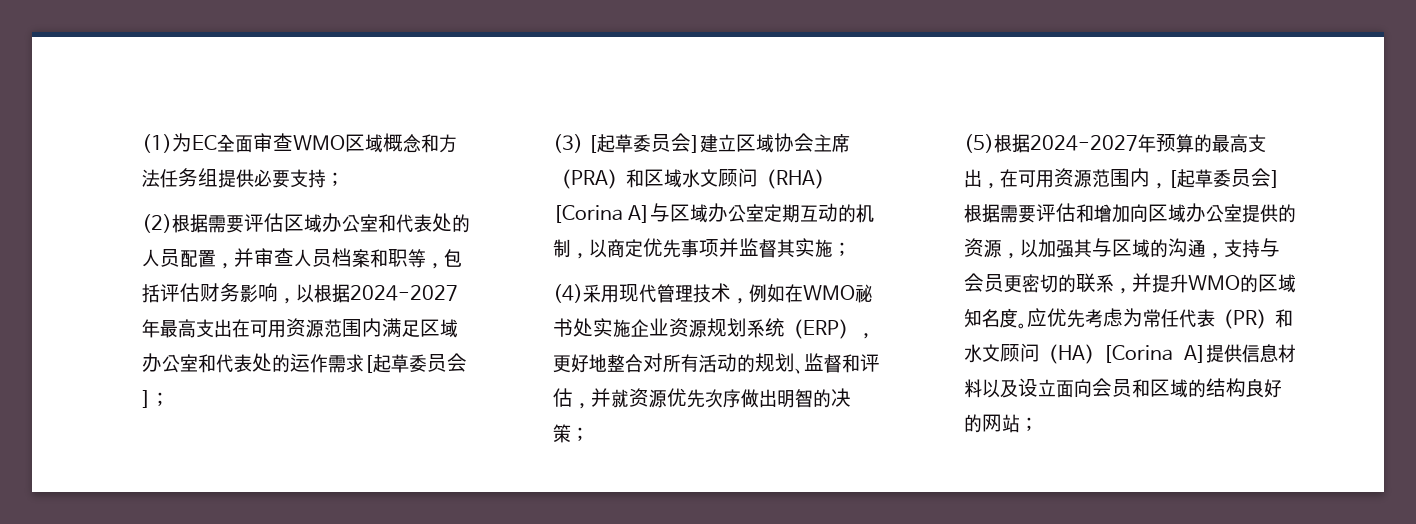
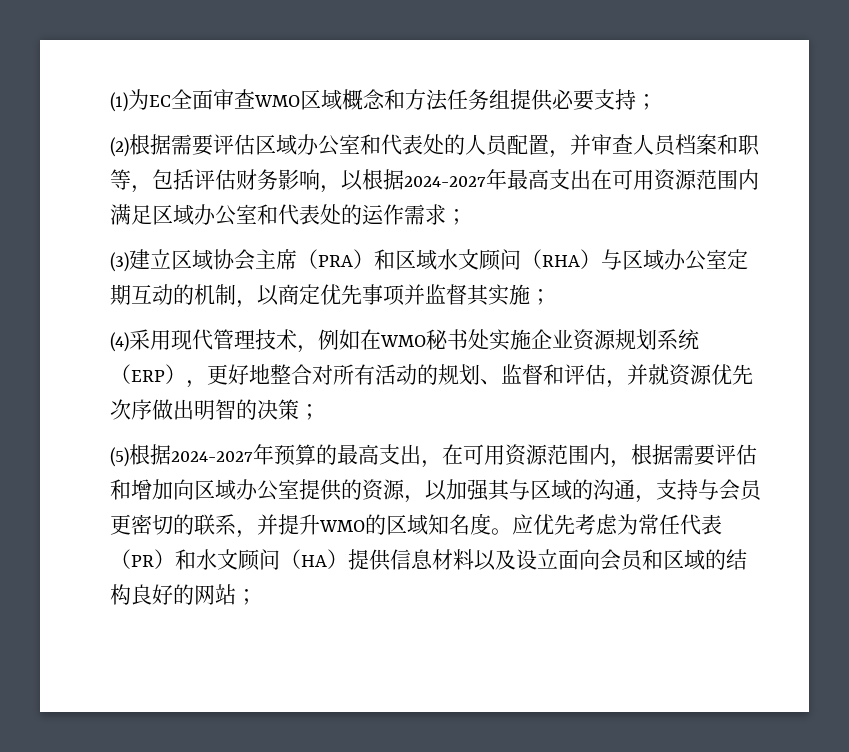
- (2)根据需要评估区域办公室和代表处的人员配置，并审查人员档案和职等，包括评估财务影响，以根据2024-2027年最高支出在可用资源范围内满足区域办公室和代表处的运作需求[起草委员会]；
- (3) [起草委员会]建立区域协会主席（PRA）和区域水文顾问（RHA）[Corina A]与区域办公室定期互动的机制，以商定优先事项并监督其实施；
+ (2)根据需要评估区域办公室和代表处的人员配置，并审查人员档案和职等，包括评估财务影响，以根据2024-2027年最高支出在可用资源范围内满足区域办公室和代表处的运作需求；
+ (3)建立区域协会主席（PRA）和区域水文顾问（RHA）与区域办公室定期互动的机制，以商定优先事项并监督其实施；
- (5)根据2024-2027年预算的最高支出，在可用资源范围内，[起草委员会]根据需要评估和增加向区域办公室提供的资源，以加强其与区域的沟通，支持与会员更密切的联系，并提升WMO的区域知名度。
+ (5)根据2024-2027年预算的最高支出，在可用资源范围内，根据需要评估和增加向区域办公室提供的资源，以加强其与区域的沟通，支持与会员更密切的联系，并提升WMO的区域知名度。
- 应优先考虑为常任代表（PR）和水文顾问（HA）[Corina A]提供信息材料以及设立面向会员和区域的结构良好的网站；
+ 应优先考虑为常任代表（PR）和水文顾问（HA）提供信息材料以及设立面向会员和区域的结构良好的网站；

